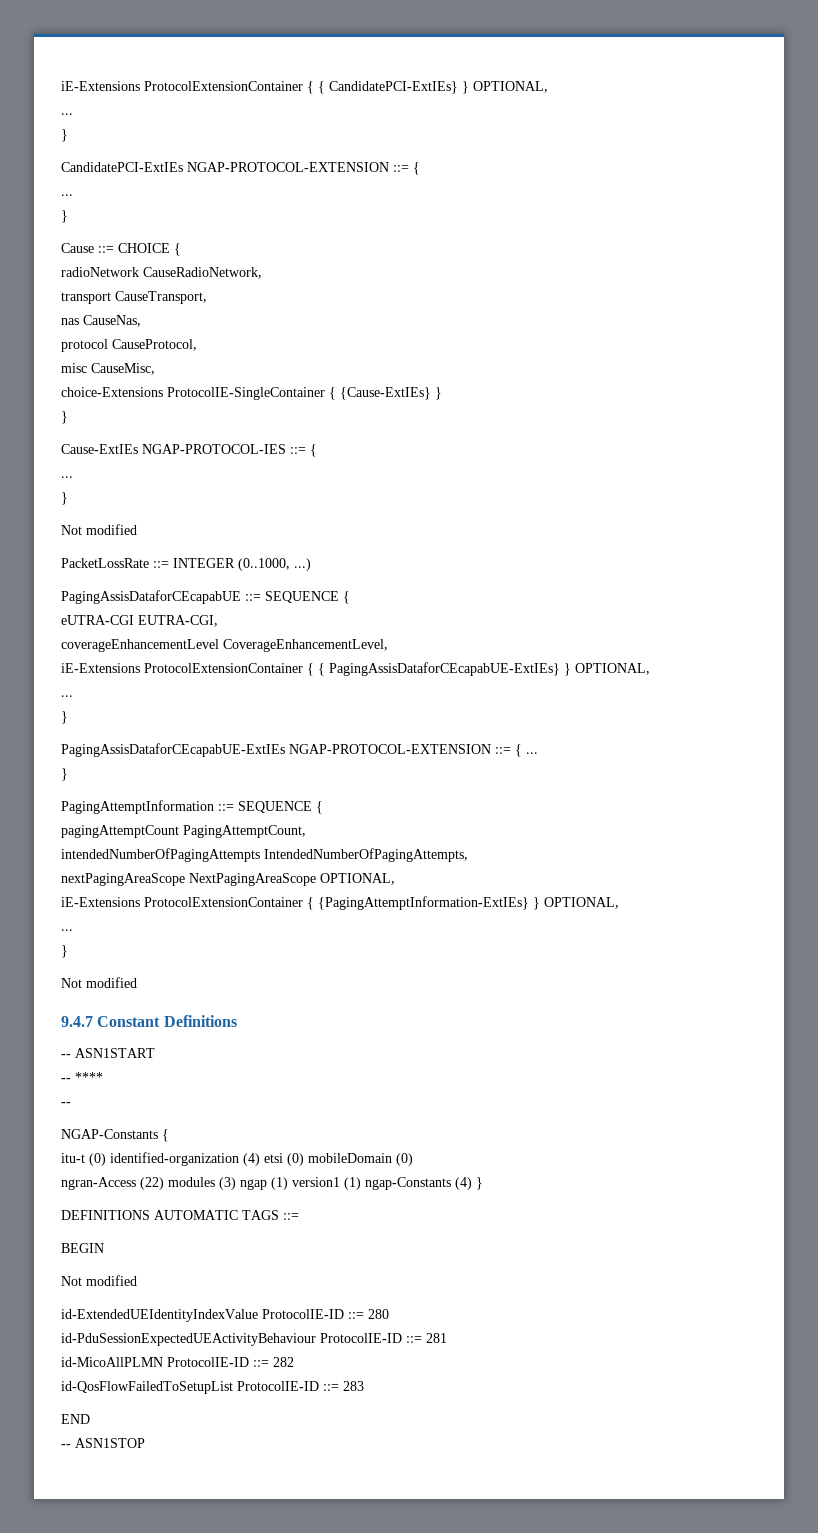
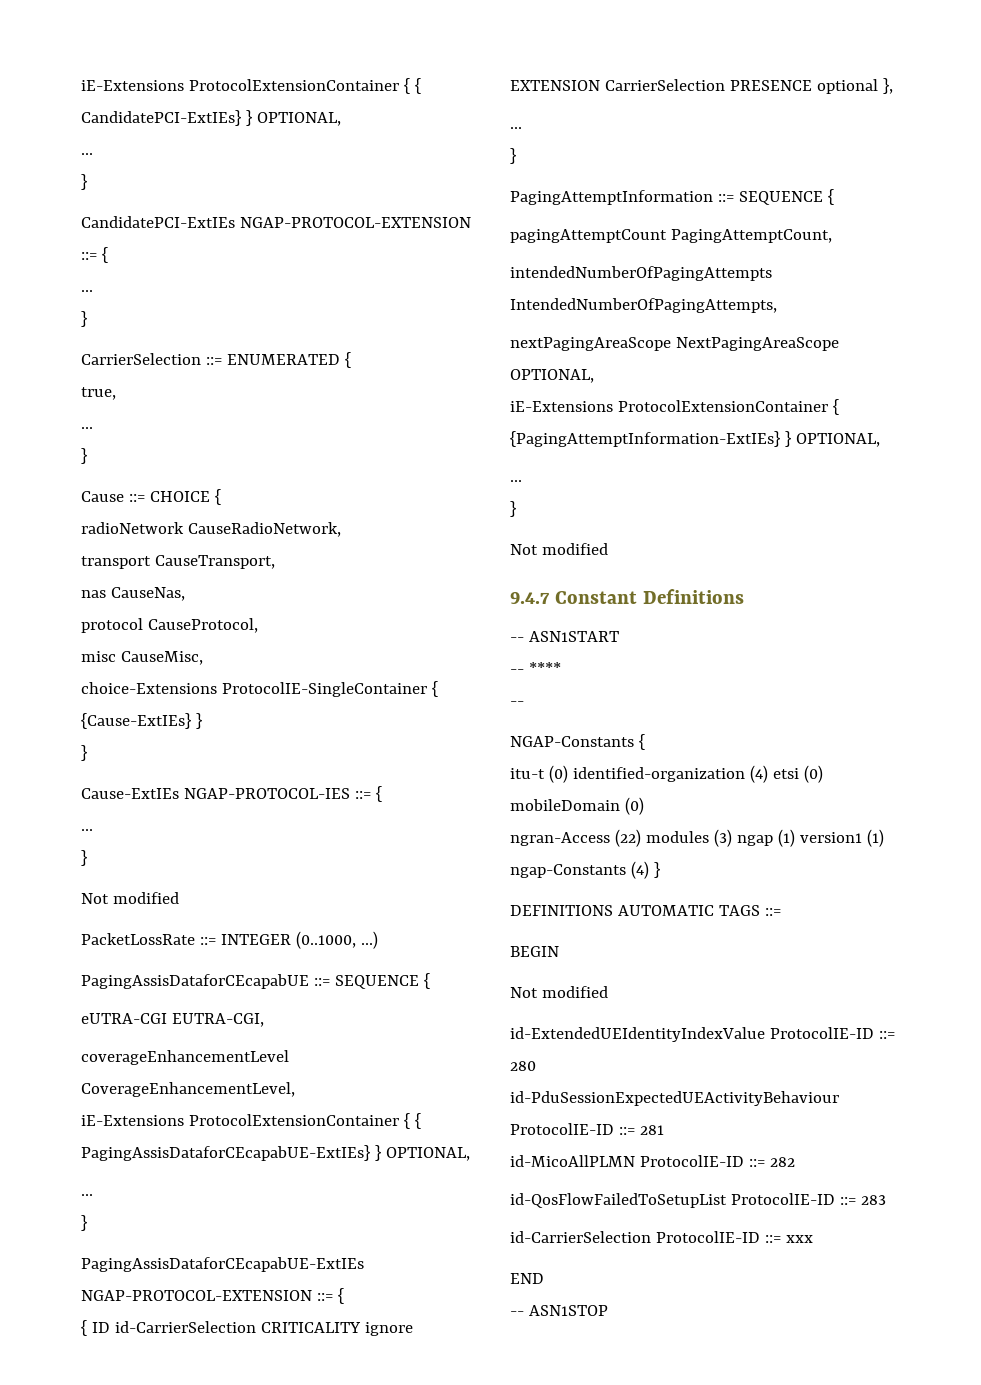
+ CarrierSelection ::= ENUMERATED {
+ true,
+ ...
+ }
- PagingAssisDataforCEcapabUE-ExtIEs NGAP-PROTOCOL-EXTENSION ::= { ...
+ PagingAssisDataforCEcapabUE-ExtIEs NGAP-PROTOCOL-EXTENSION ::= {
+ { ID id-CarrierSelection CRITICALITY ignore EXTENSION CarrierSelection PRESENCE optional },
+ ...
+ id-CarrierSelection ProtocolIE-ID ::= xxx

